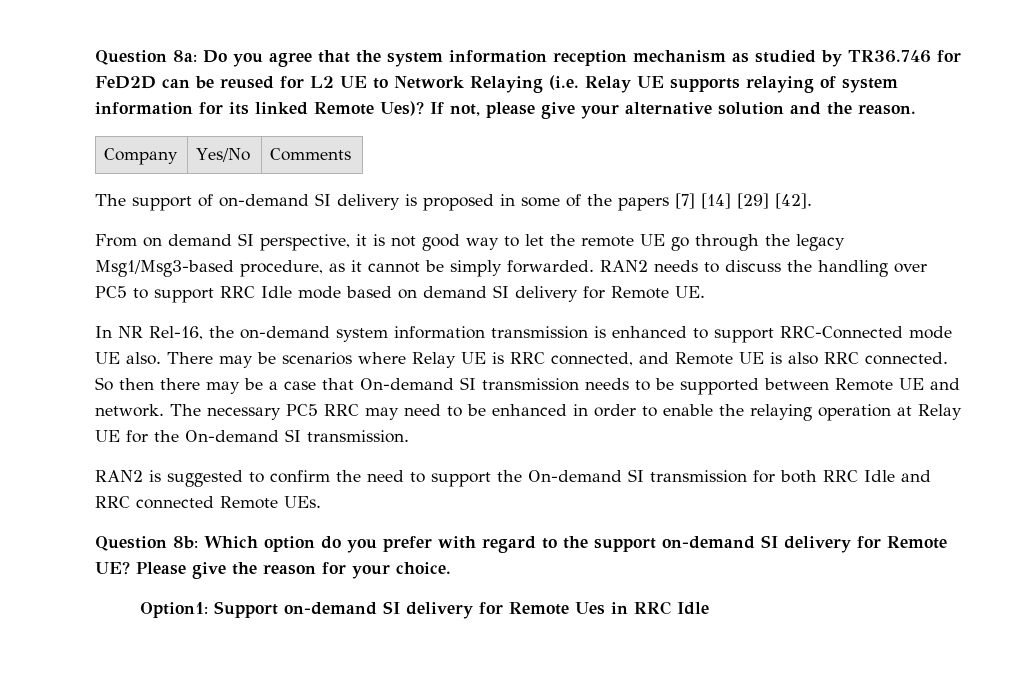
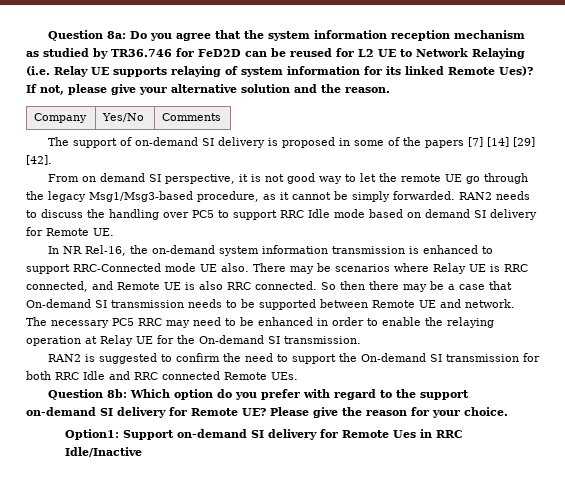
- Option1: Support on-demand SI delivery for Remote Ues in RRC Idle
+ Option1: Support on-demand SI delivery for Remote Ues in RRC Idle/Inactive

